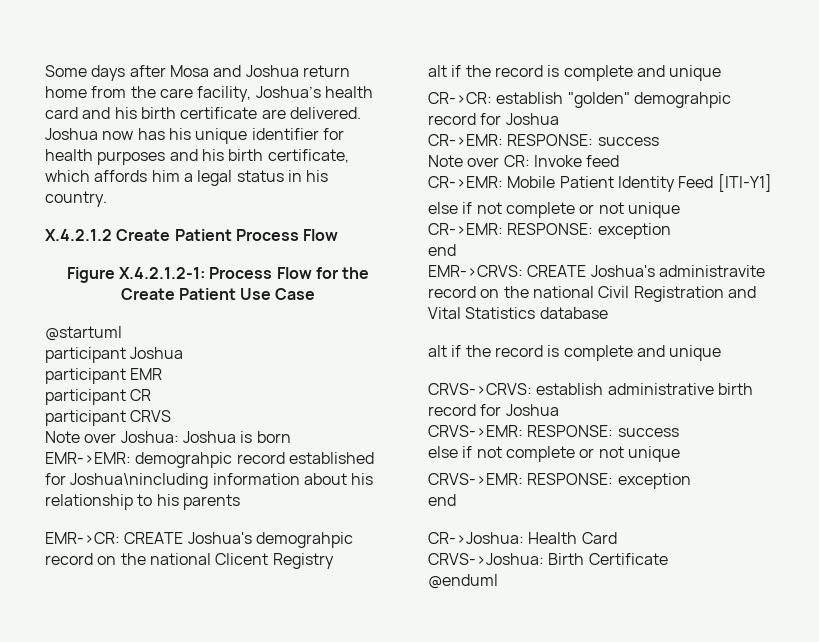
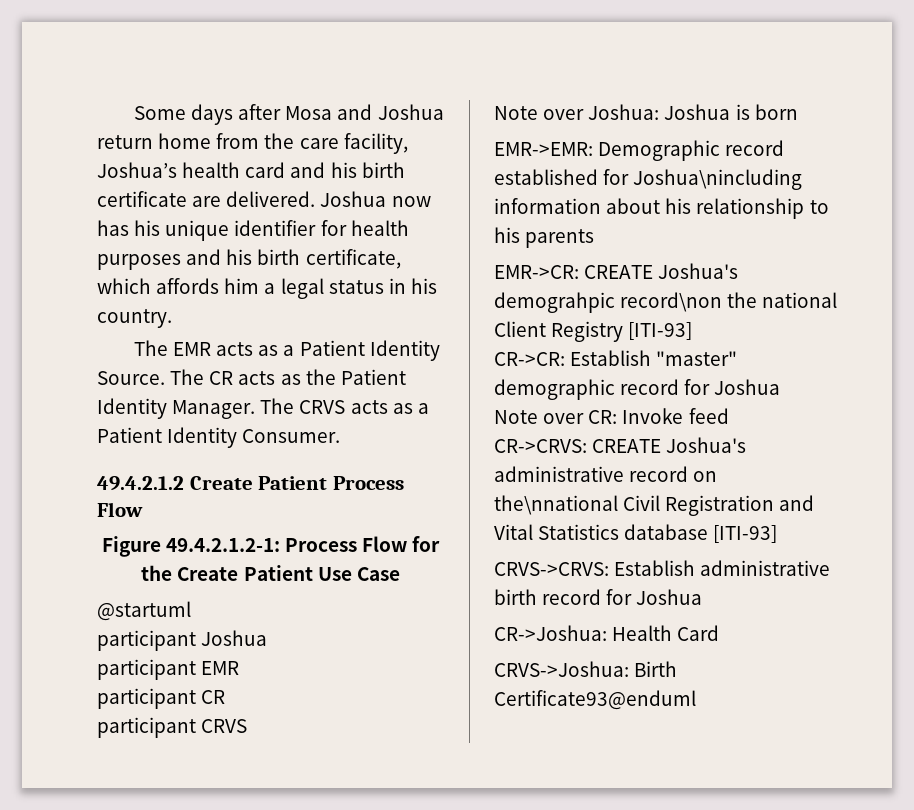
- X.4.2.1.2 Create Patient Process Flow
+ The EMR acts as a Patient Identity Source. The CR acts as the Patient Identity Manager. The CRVS acts as a Patient Identity Consumer.
+ 49.4.2.1.2 Create Patient Process Flow
- Figure X.4.2.1.2-1: Process Flow for the Create Patient Use Case
+ Figure 49.4.2.1.2-1: Process Flow for the Create Patient Use Case
- EMR->EMR: demograhpic record established for Joshua\nincluding information about his relationship to his parents
+ EMR->EMR: Demographic record established for Joshua\nincluding information about his relationship to his parents
- EMR->CR: CREATE Joshua's demograhpic record on the national Clicent Registry
- alt if the record is complete and unique
- CR->CR: establish "golden" demograhpic record for Joshua
- CR->EMR: RESPONSE: success
+ EMR->CR: CREATE Joshua's demograhpic record\non the national Client Registry [ITI-93]
+ CR->CR: Establish "master" demographic record for Joshua
- CR->EMR: Mobile Patient Identity Feed [ITI-Y1]
- else if not complete or not unique
- CR->EMR: RESPONSE: exception
- end
- EMR->CRVS: CREATE Joshua's administravite record on the national Civil Registration and Vital Statistics database
- alt if the record is complete and unique
+ CR->CRVS: CREATE Joshua's administrative record on the\nnational Civil Registration and Vital Statistics database [ITI-93]
- CRVS->CRVS: establish administrative birth record for Joshua
+ CRVS->CRVS: Establish administrative birth record for Joshua
- CRVS->EMR: RESPONSE: success
- else if not complete or not unique
- CRVS->EMR: RESPONSE: exception
- end
- CRVS->Joshua: Birth Certificate
- @enduml
+ CRVS->Joshua: Birth Certificate93@enduml

